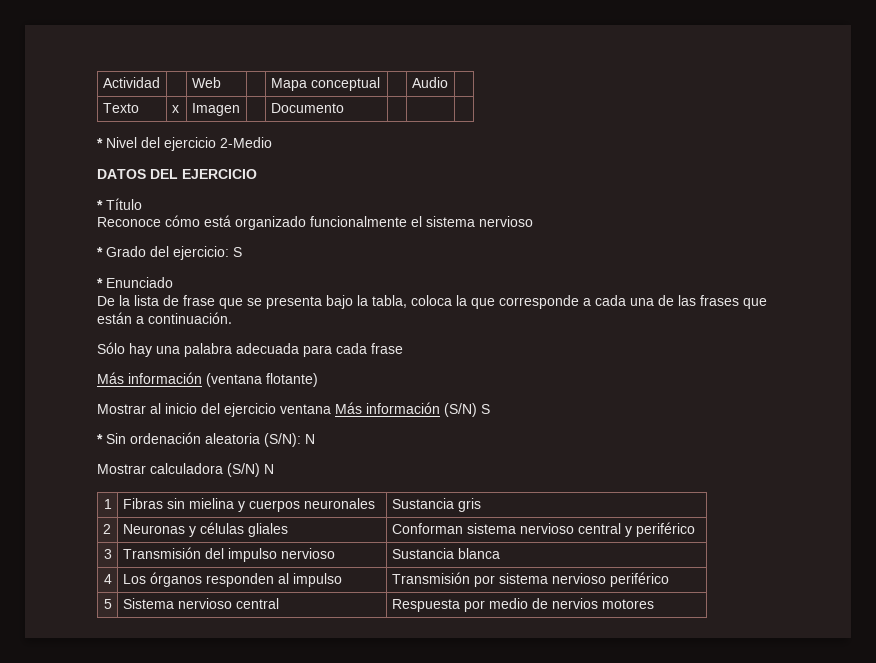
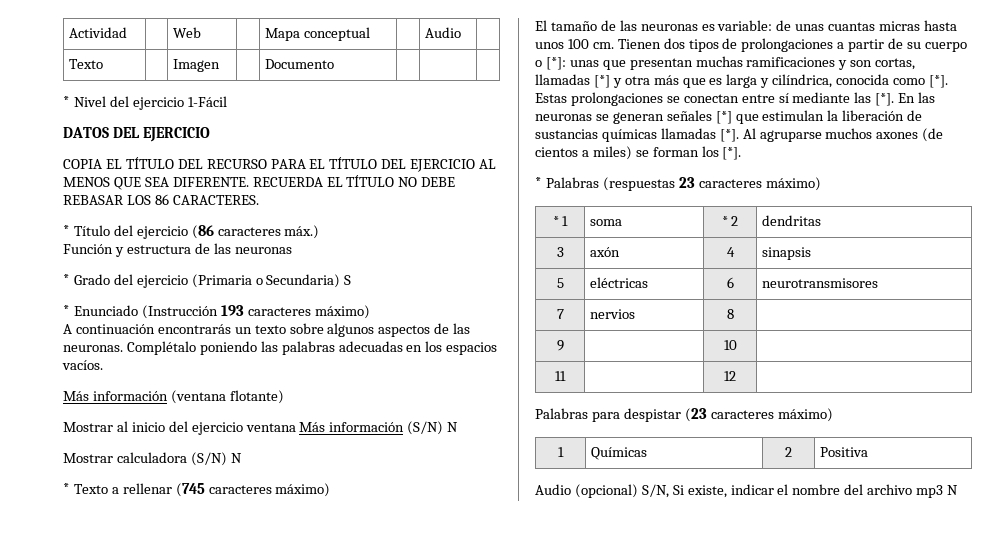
- Texto | x | Imagen | | Documento | | |
+ Texto | | Imagen | | Documento | | |
- * Nivel del ejercicio 2-Medio
+ * Nivel del ejercicio 1-Fácil
- * Título
- Reconoce cómo está organizado funcionalmente el sistema nervioso
+ COPIA EL TÍTULO DEL RECURSO PARA EL TÍTULO DEL EJERCICIO AL MENOS QUE SEA DIFERENTE. RECUERDA EL TÍTULO NO DEBE REBASAR LOS 86 CARACTERES.
+ * Título del ejercicio (86 caracteres máx.)
+ Función y estructura de las neuronas
- * Grado del ejercicio: S
+ * Grado del ejercicio (Primaria o Secundaria) S
- * Enunciado
- De la lista de frase que se presenta bajo la tabla, coloca la que corresponde a cada una de las frases que están a continuación.
- Sólo hay una palabra adecuada para cada frase
+ * Enunciado (Instrucción 193 caracteres máximo)
+ A continuación encontrarás un texto sobre algunos aspectos de las neuronas. Complétalo poniendo las palabras adecuadas en los espacios vacíos.
- Mostrar al inicio del ejercicio ventana Más información (S/N) S
- * Sin ordenación aleatoria (S/N): N
+ Mostrar al inicio del ejercicio ventana Más información (S/N) N
- 1 | Fibras sin mielina y cuerpos neuronales | Sustancia gris
- 2 | Neuronas y células gliales | Conforman sistema nervioso central y periférico
- 3 | Transmisión del impulso nervioso | Sustancia blanca
- 4 | Los órganos responden al impulso | Transmisión por sistema nervioso periférico
- 5 | Sistema nervioso central | Respuesta por medio de nervios motores
+ * Texto a rellenar (745 caracteres máximo)
+ El tamaño de las neuronas es variable: de unas cuantas micras hasta unos 100 cm. Tienen dos tipos de prolongaciones a partir de su cuerpo o [*]: unas que presentan muchas ramificaciones y son cortas, llamadas [*] y otra más que es larga y cilíndrica, conocida como [*]. Estas prolongaciones se conectan entre sí mediante las [*]. En las neuronas se generan señales [*] que estimulan la liberación de sustancias químicas llamadas [*]. Al agruparse muchos axones (de cientos a miles) se forman los [*].
+ * Palabras (respuestas 23 caracteres máximo)
+ * 1 | soma | * 2 | dendritas
+ 3 | axón | 4 | sinapsis
+ 5 | eléctricas | 6 | neurotransmisores
+ 7 | nervios | 8 |
+ 9 | | 10 |
+ 11 | | 12 |
+ Palabras para despistar (23 caracteres máximo)
+ 1 | Químicas | 2 | Positiva
+ Audio (opcional) S/N, Si existe, indicar el nombre del archivo mp3 N

